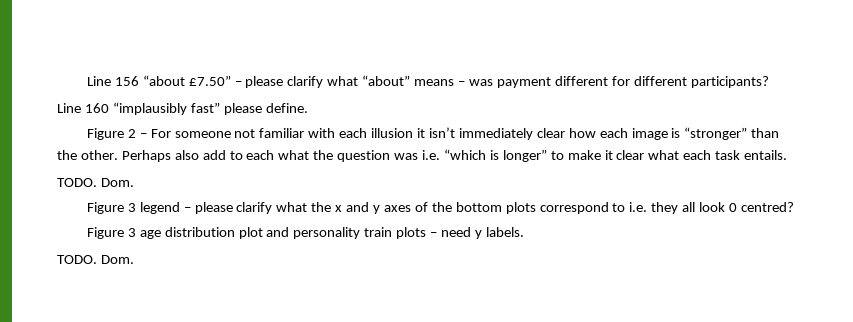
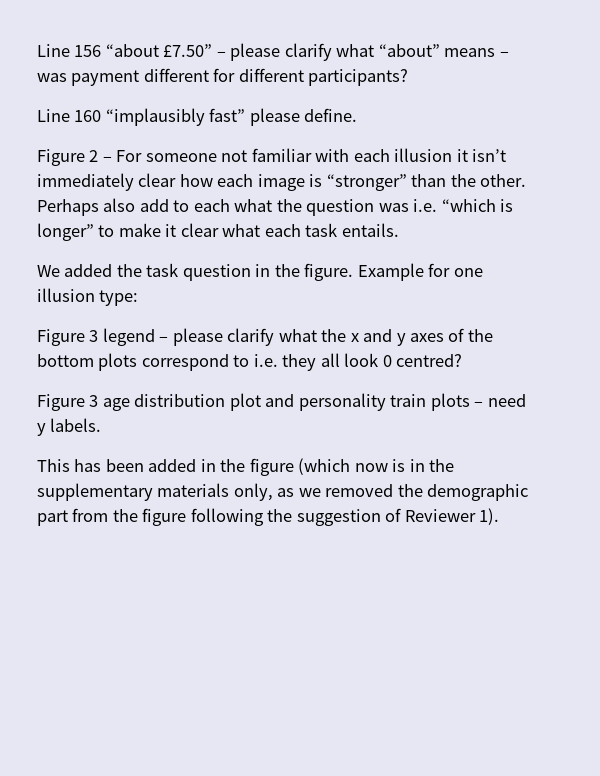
  Perhaps also add to each what the question was i.e. “which is longer” to make it clear what each task entails.
- TODO. Dom.
+ We added the task question in the figure. Example for one illusion type:
  Figure 3 age distribution plot and personality train plots – need y labels.
- TODO. Dom.
+ This has been added in the figure (which now is in the supplementary materials only, as we removed the demographic part from the figure following the suggestion of Reviewer 1).

